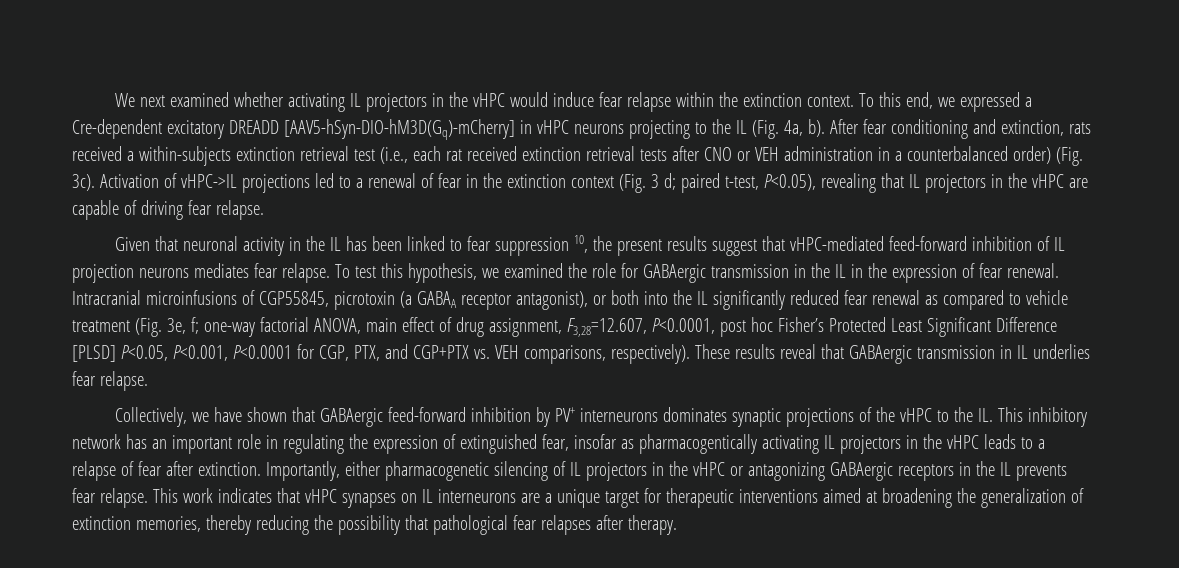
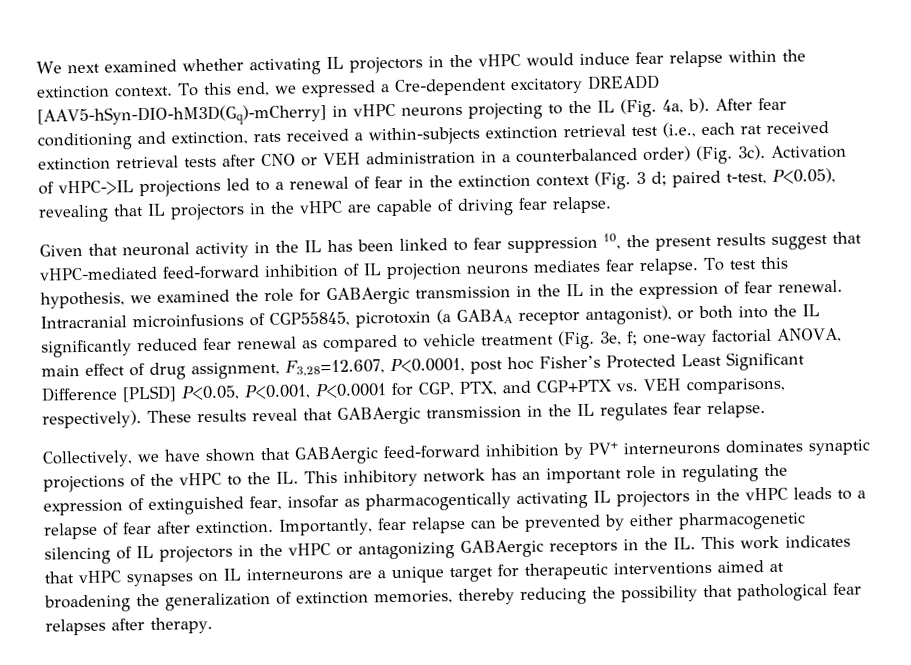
- These results reveal that GABAergic transmission in IL underlies fear relapse.
+ These results reveal that GABAergic transmission in the IL regulates fear relapse.
- Importantly, either pharmacogenetic silencing of IL projectors in the vHPC or antagonizing GABAergic receptors in the IL prevents fear relapse. This work indicates that vHPC synapses on IL interneurons are a unique target for therapeutic interventions aimed at broadening the generalization of extinction memories, thereby reducing the possibility that pathological fear relapses after therapy.
+ Importantly, fear relapse can be prevented by either pharmacogenetic silencing of IL projectors in the vHPC or antagonizing GABAergic receptors in the IL. This work indicates that vHPC synapses on IL interneurons are a unique target for therapeutic interventions aimed at broadening the generalization of extinction memories, thereby reducing the possibility that pathological fear relapses after therapy.

